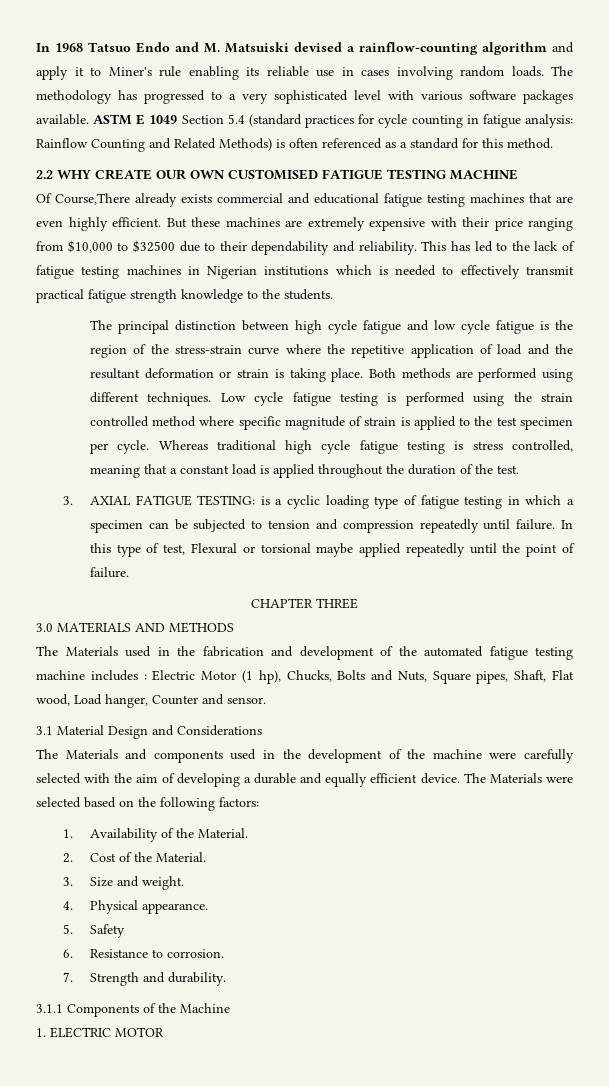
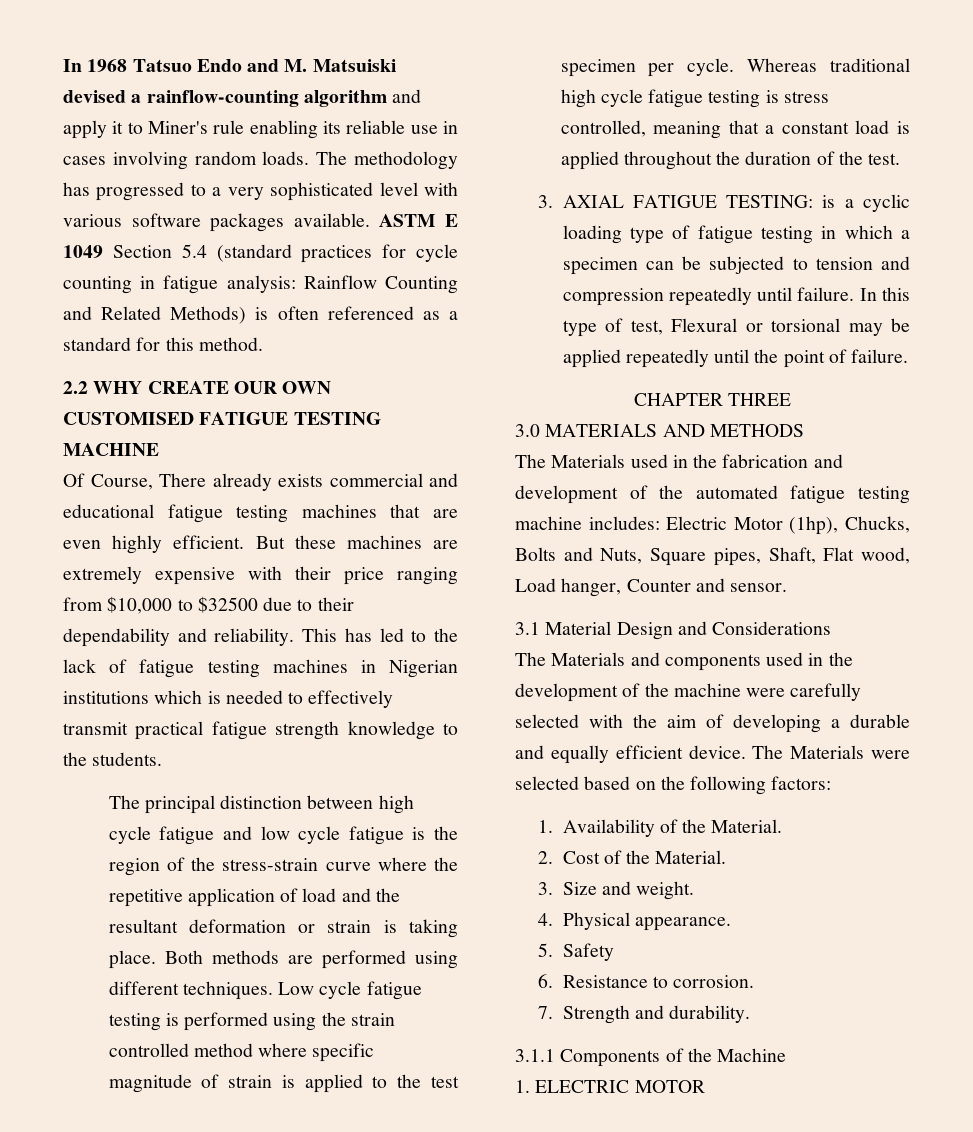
- Of Course,There already exists commercial and educational fatigue testing machines that are even highly efficient.
+ Of Course, There already exists commercial and educational fatigue testing machines that are even highly efficient.
- In this type of test, Flexural or torsional maybe applied repeatedly until the point of failure.
+ In this type of test, Flexural or torsional may be applied repeatedly until the point of failure.
- The Materials used in the fabrication and development of the automated fatigue testing machine includes : Electric Motor (1 hp), Chucks, Bolts and Nuts, Square pipes, Shaft, Flat wood, Load hanger, Counter and sensor.
+ The Materials used in the fabrication and development of the automated fatigue testing machine includes: Electric Motor (1hp), Chucks, Bolts and Nuts, Square pipes, Shaft, Flat wood, Load hanger, Counter and sensor.

